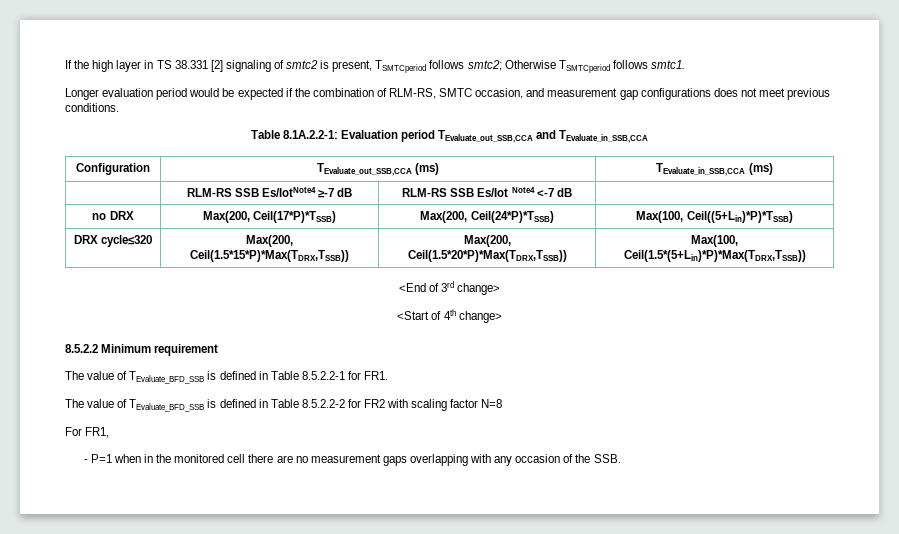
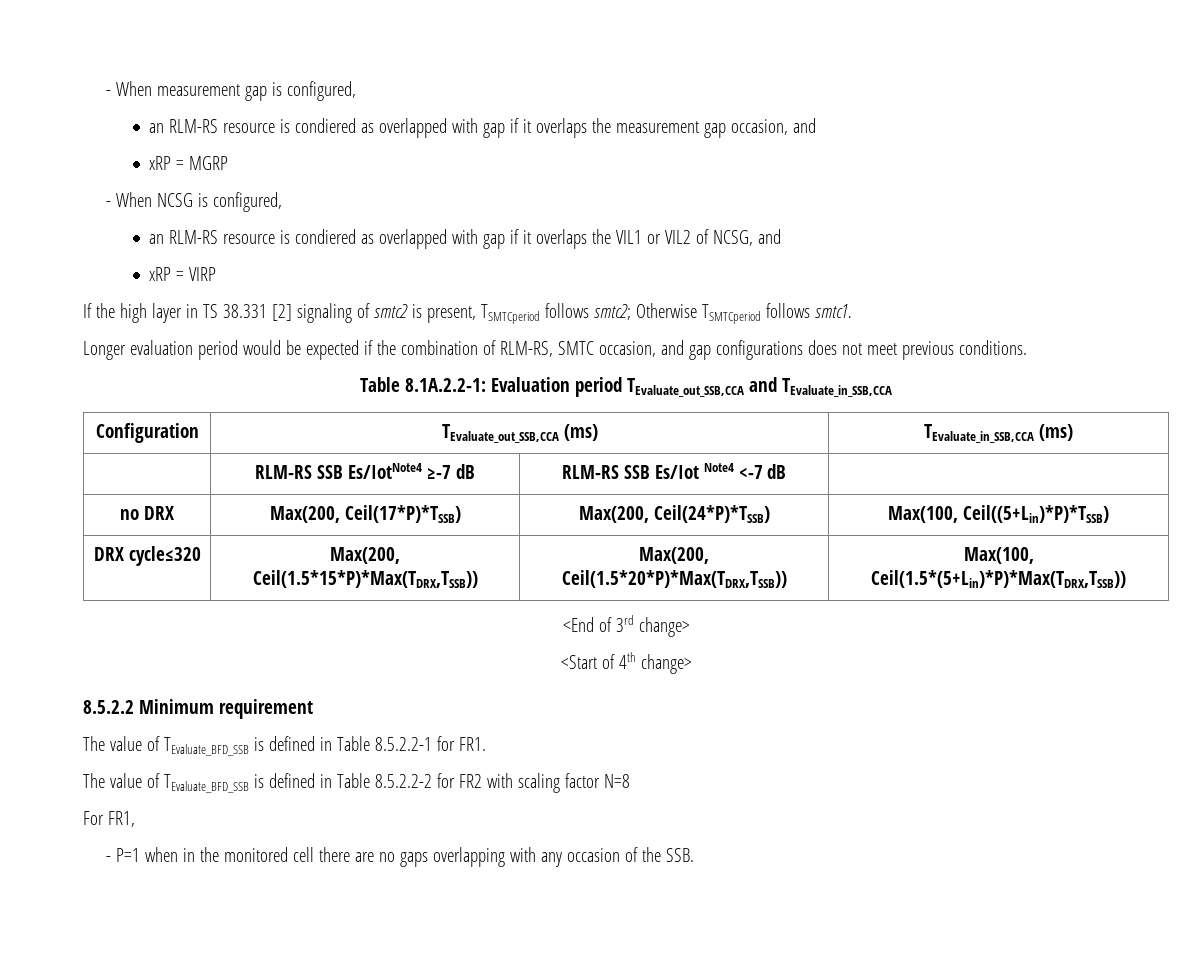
+ - When measurement gap is configured,
+ an RLM-RS resource is condiered as overlapped with gap if it overlaps the measurement gap occasion, and
+ xRP = MGRP
+ - When NCSG is configured,
+ an RLM-RS resource is condiered as overlapped with gap if it overlaps the VIL1 or VIL2 of NCSG, and
+ xRP = VIRP
- Longer evaluation period would be expected if the combination of RLM-RS, SMTC occasion, and measurement gap configurations does not meet previous conditions.
+ Longer evaluation period would be expected if the combination of RLM-RS, SMTC occasion, and gap configurations does not meet previous conditions.
- - P=1 when in the monitored cell there are no measurement gaps overlapping with any occasion of the SSB.
+ - P=1 when in the monitored cell there are no gaps overlapping with any occasion of the SSB.

